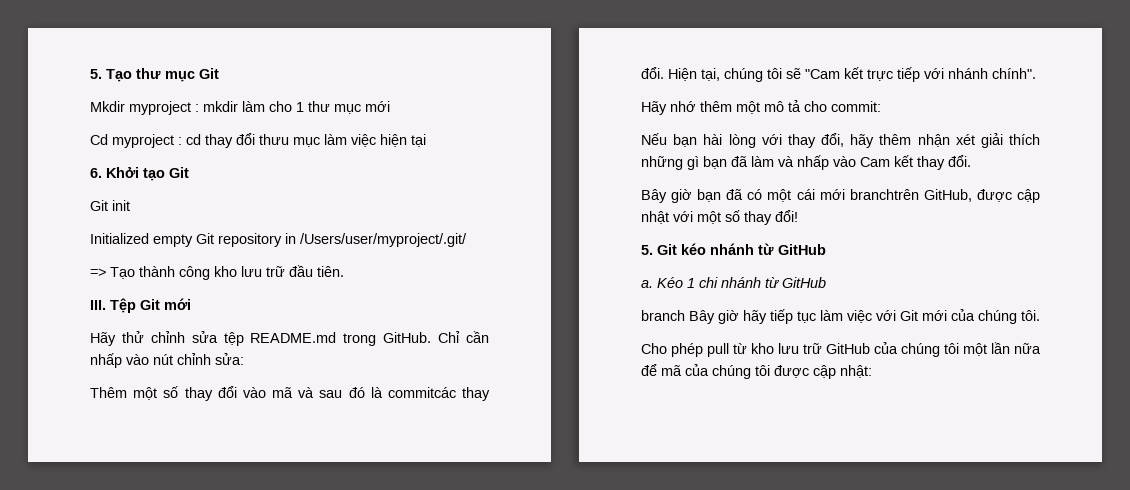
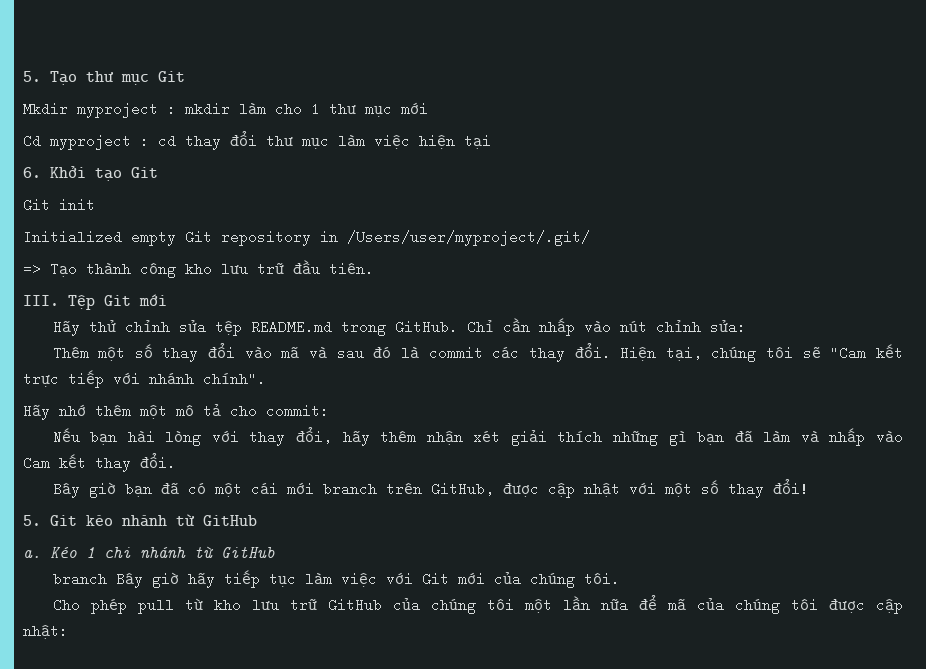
- Cd myproject : cd thay đổi thưu mục làm việc hiện tại
+ Cd myproject : cd thay đổi thư mục làm việc hiện tại
- Thêm một số thay đổi vào mã và sau đó là commitcác thay đổi.
+ Thêm một số thay đổi vào mã và sau đó là commit các thay đổi.
- Bây giờ bạn đã có một cái mới branchtrên GitHub, được cập nhật với một số thay đổi!
+ Bây giờ bạn đã có một cái mới branch trên GitHub, được cập nhật với một số thay đổi!

